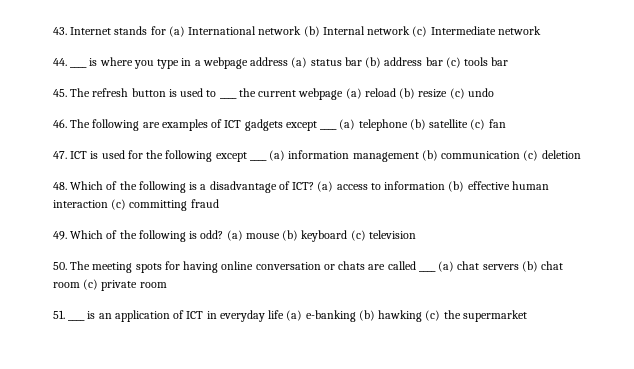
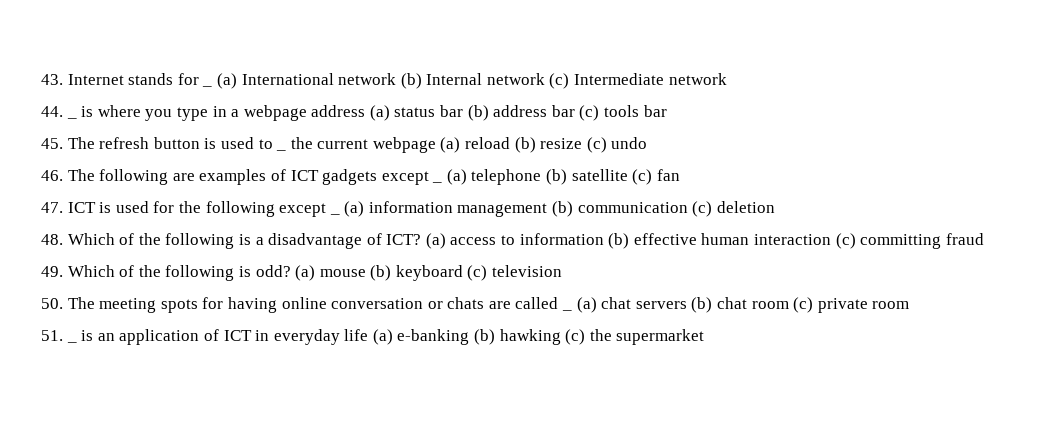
- 43. Internet stands for (a) International network (b) Internal network (c) Intermediate network
+ 43. Internet stands for _ (a) International network (b) Internal network (c) Intermediate network
- 44. ____ is where you type in a webpage address (a) status bar (b) address bar (c) tools bar
+ 44. _ is where you type in a webpage address (a) status bar (b) address bar (c) tools bar
- 45. The refresh button is used to ____ the current webpage (a) reload (b) resize (c) undo
+ 45. The refresh button is used to _ the current webpage (a) reload (b) resize (c) undo
- 46. The following are examples of ICT gadgets except ____ (a) telephone (b) satellite (c) fan
+ 46. The following are examples of ICT gadgets except _ (a) telephone (b) satellite (c) fan
- 47. ICT is used for the following except ____ (a) information management (b) communication (c) deletion
+ 47. ICT is used for the following except _ (a) information management (b) communication (c) deletion
- 50. The meeting spots for having online conversation or chats are called ____ (a) chat servers (b) chat room (c) private room
+ 50. The meeting spots for having online conversation or chats are called _ (a) chat servers (b) chat room (c) private room
- 51. ____ is an application of ICT in everyday life (a) e-banking (b) hawking (c) the supermarket
+ 51. _ is an application of ICT in everyday life (a) e-banking (b) hawking (c) the supermarket

